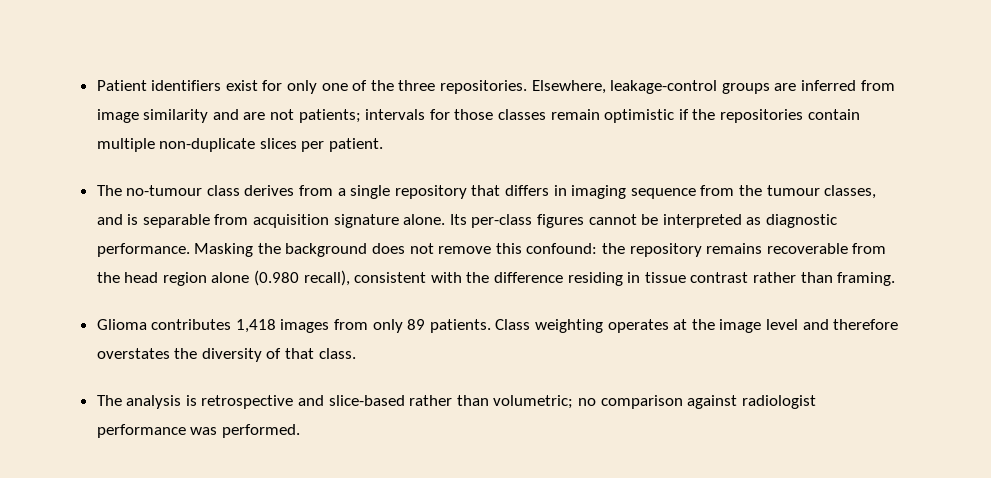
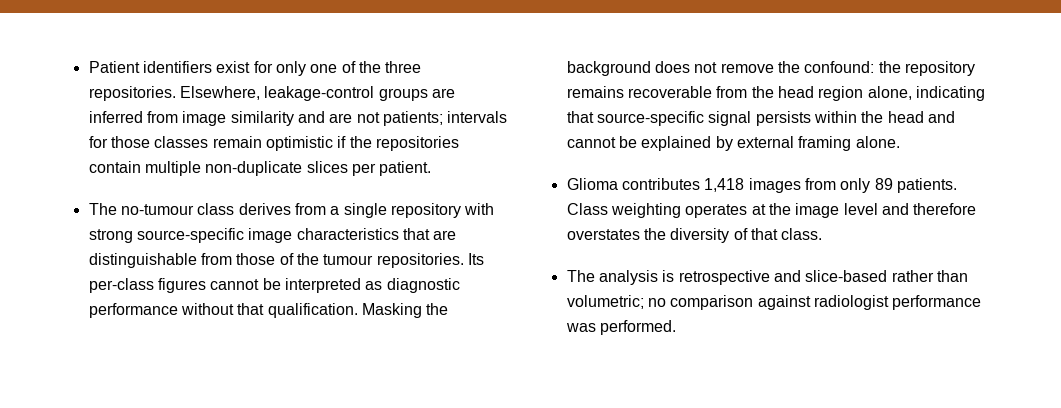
- The no-tumour class derives from a single repository that differs in imaging sequence from the tumour classes, and is separable from acquisition signature alone.
+ The no-tumour class derives from a single repository with strong source-specific image characteristics that are distinguishable from those of the tumour repositories.
- Its per-class figures cannot be interpreted as diagnostic performance.
+ Its per-class figures cannot be interpreted as diagnostic performance without that qualification.
- Masking the background does not remove this confound: the repository remains recoverable from the head region alone (0.980 recall), consistent with the difference residing in tissue contrast rather than framing.
+ Masking the background does not remove the confound: the repository remains recoverable from the head region alone, indicating that source-specific signal persists within the head and cannot be explained by external framing alone.

